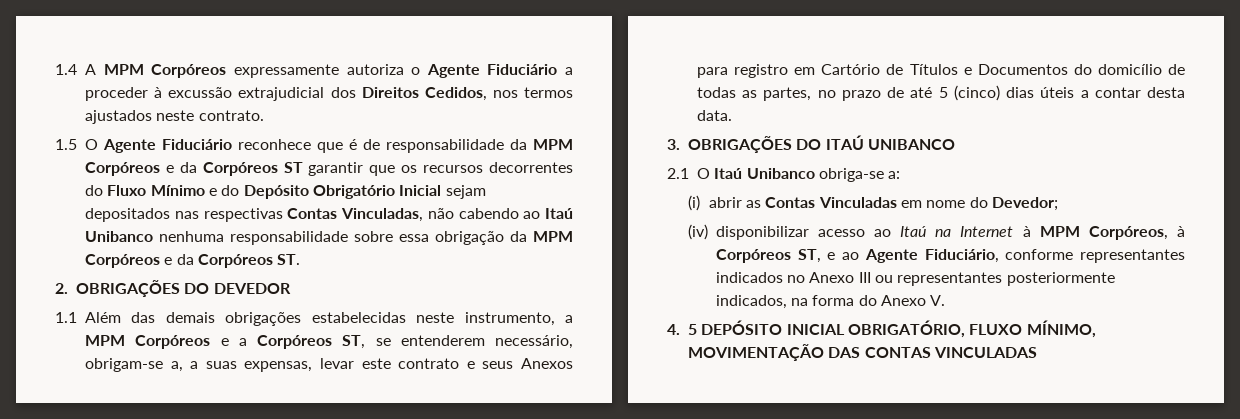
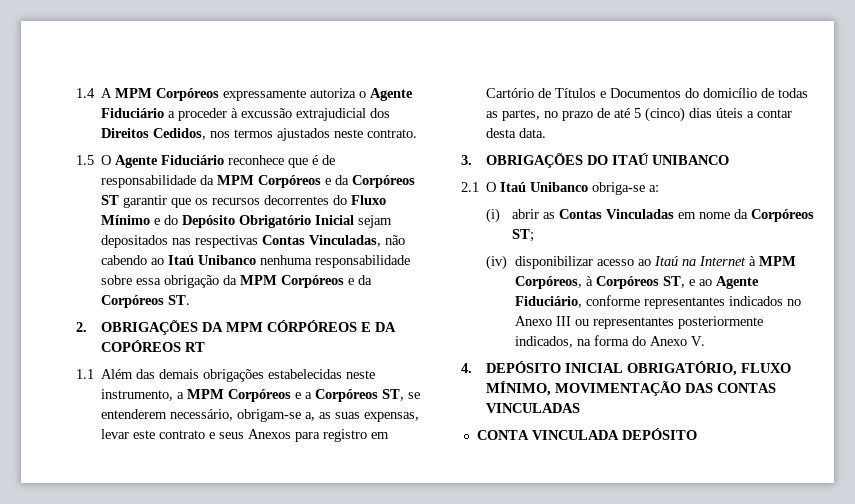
- 2. OBRIGAÇÕES DO DEVEDOR
+ 2. OBRIGAÇÕES DA MPM CÓRPÓREOS E DA COPÓREOS RT
- 1.1 Além das demais obrigações estabelecidas neste instrumento, a MPM Corpóreos e a Corpóreos ST, se entenderem necessário, obrigam-se a, a suas expensas, levar este contrato e seus Anexos para registro em Cartório de Títulos e Documentos do domicílio de todas as partes, no prazo de até 5 (cinco) dias úteis a contar desta data.
+ 1.1 Além das demais obrigações estabelecidas neste instrumento, a MPM Corpóreos e a Corpóreos ST, se entenderem necessário, obrigam-se a, as suas expensas, levar este contrato e seus Anexos para registro em Cartório de Títulos e Documentos do domicílio de todas as partes, no prazo de até 5 (cinco) dias úteis a contar desta data.
- (i) abrir as Contas Vinculadas em nome do Devedor;
+ (i) abrir as Contas Vinculadas em nome da Corpóreos ST;
- 4. 5 DEPÓSITO INICIAL OBRIGATÓRIO, FLUXO MÍNIMO, MOVIMENTAÇÃO DAS CONTAS VINCULADAS
+ 4. DEPÓSITO INICIAL OBRIGATÓRIO, FLUXO MÍNIMO, MOVIMENTAÇÃO DAS CONTAS VINCULADAS
+ CONTA VINCULADA DEPÓSITO

